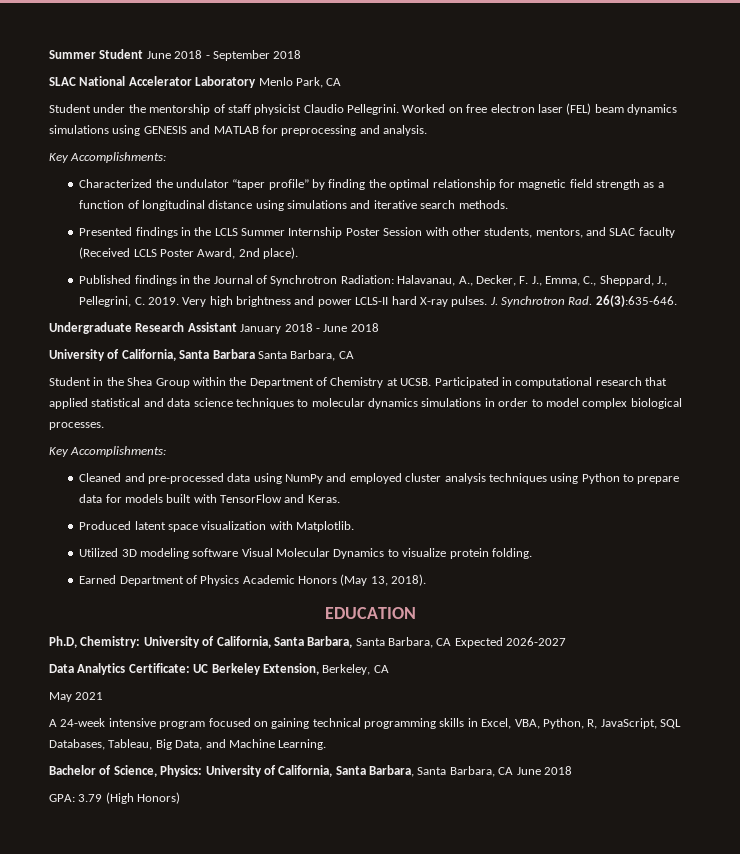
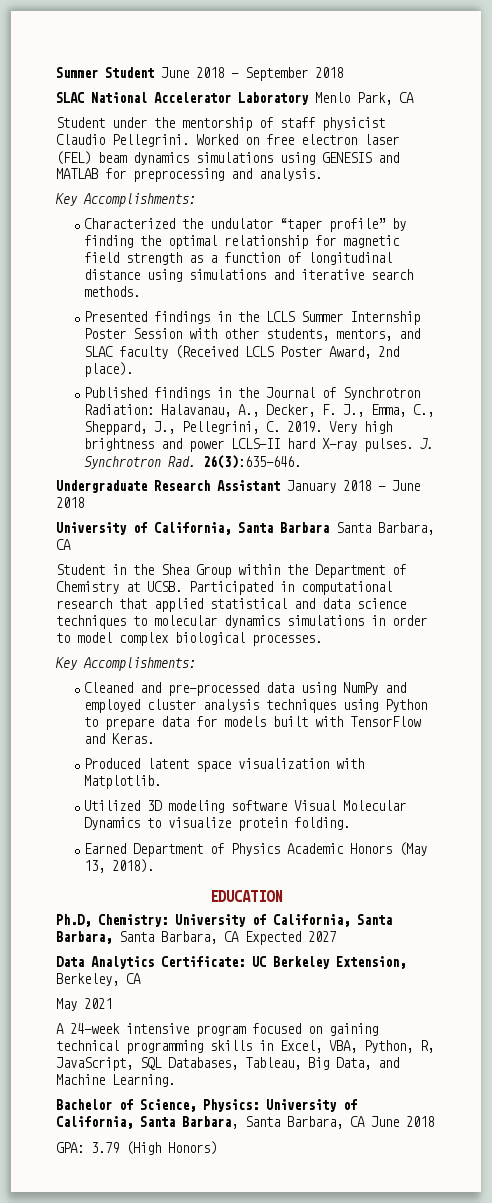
- Ph.D, Chemistry: University of California, Santa Barbara, Santa Barbara, CA Expected 2026-2027
+ Ph.D, Chemistry: University of California, Santa Barbara, Santa Barbara, CA Expected 2027

